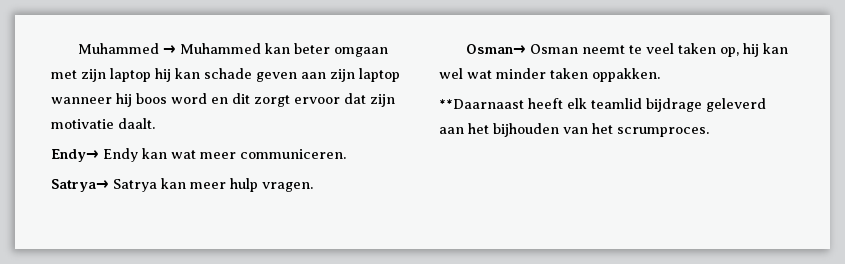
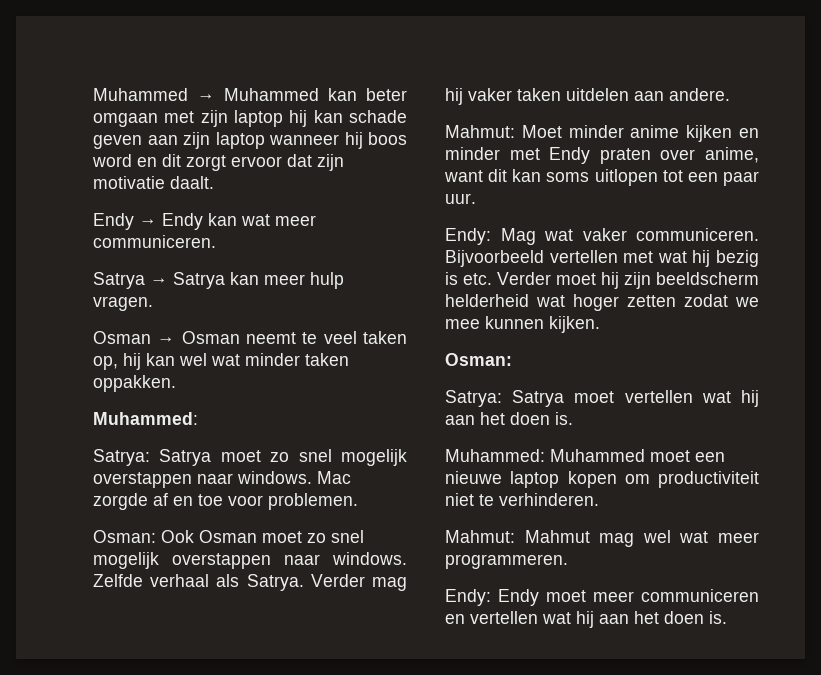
- Endy→ Endy kan wat meer communiceren.
+ Endy → Endy kan wat meer communiceren.
- Satrya→ Satrya kan meer hulp vragen.
+ Satrya → Satrya kan meer hulp vragen.
- Osman→ Osman neemt te veel taken op, hij kan wel wat minder taken oppakken.
- **Daarnaast heeft elk teamlid bijdrage geleverd aan het bijhouden van het scrumproces.
+ Osman → Osman neemt te veel taken op, hij kan wel wat minder taken oppakken.
+ Muhammed:
+ Satrya: Satrya moet zo snel mogelijk overstappen naar windows. Mac zorgde af en toe voor problemen.
+ Osman: Ook Osman moet zo snel mogelijk overstappen naar windows. Zelfde verhaal als Satrya. Verder mag hij vaker taken uitdelen aan andere.
+ Mahmut: Moet minder anime kijken en minder met Endy praten over anime, want dit kan soms uitlopen tot een paar uur.
+ Endy: Mag wat vaker communiceren. Bijvoorbeeld vertellen met wat hij bezig is etc. Verder moet hij zijn beeldscherm helderheid wat hoger zetten zodat we mee kunnen kijken.
+ Osman:
+ Satrya: Satrya moet vertellen wat hij aan het doen is.
+ Muhammed: Muhammed moet een nieuwe laptop kopen om productiviteit niet te verhinderen.
+ Mahmut: Mahmut mag wel wat meer programmeren.
+ Endy: Endy moet meer communiceren en vertellen wat hij aan het doen is.

